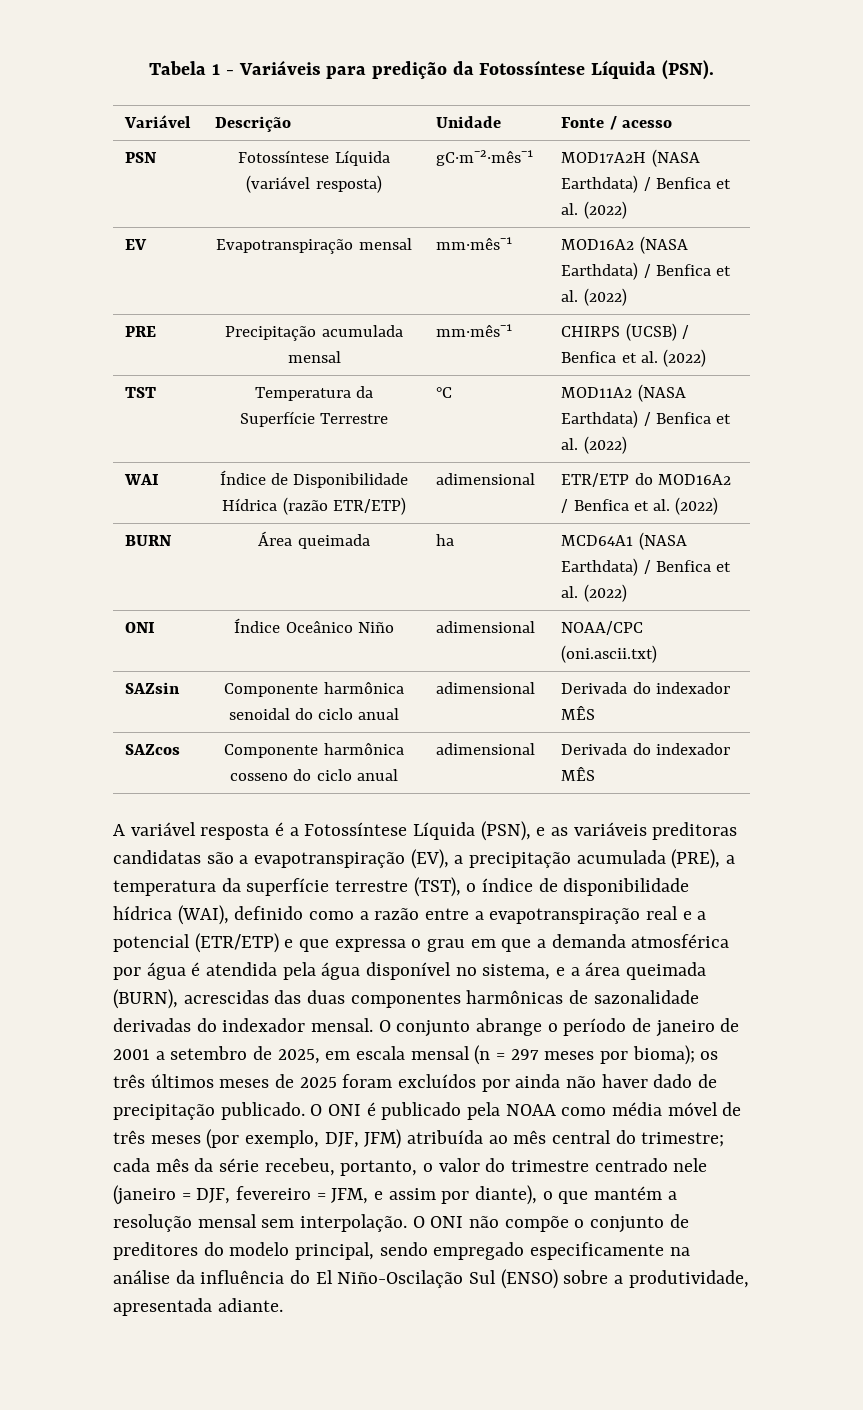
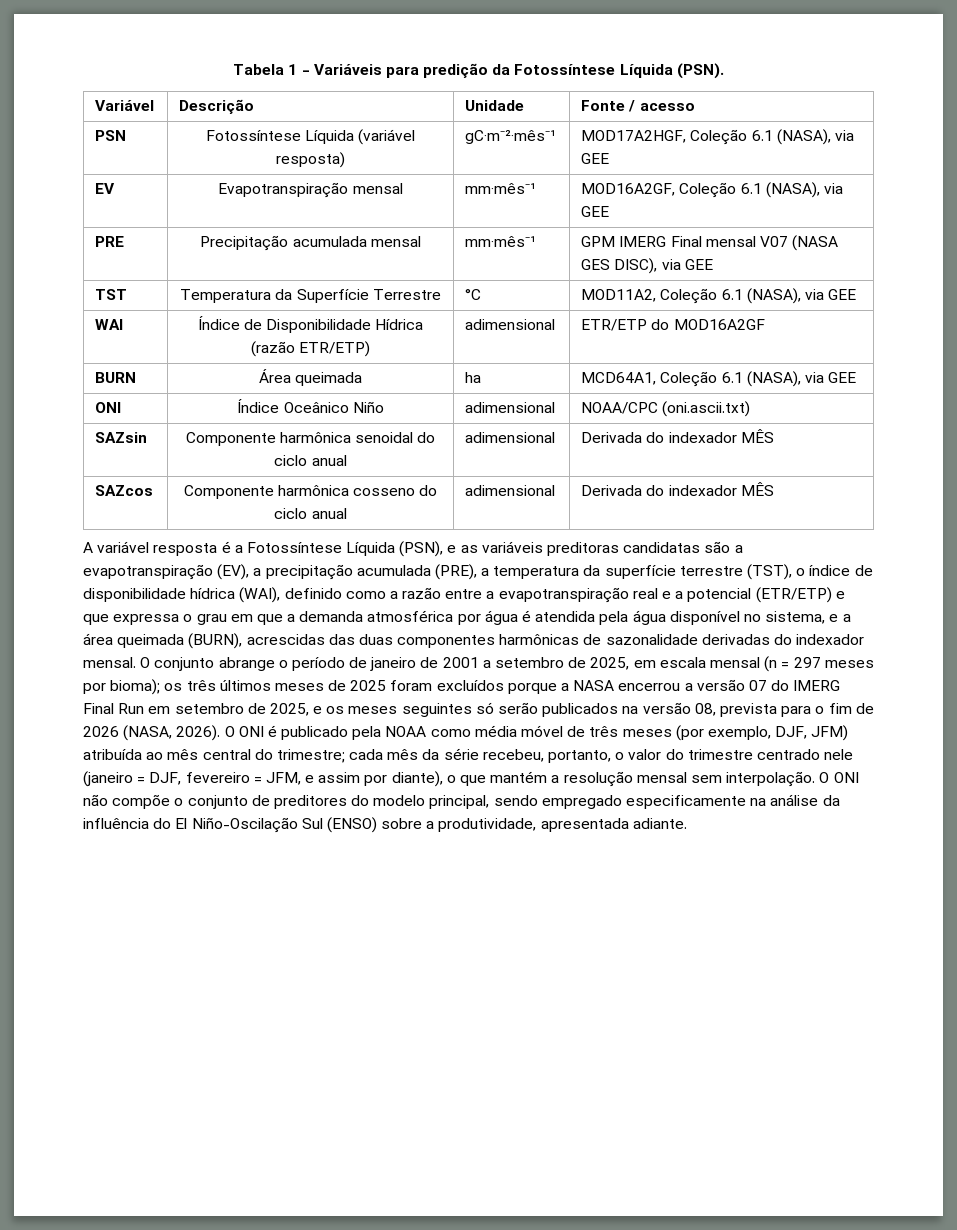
- PSN | Fotossíntese Líquida (variável resposta) | gC·m⁻²·mês⁻¹ | MOD17A2H (NASA Earthdata) / Benfica et al. (2022)
- EV | Evapotranspiração mensal | mm·mês⁻¹ | MOD16A2 (NASA Earthdata) / Benfica et al. (2022)
+ PSN | Fotossíntese Líquida (variável resposta) | gC·m⁻²·mês⁻¹ | MOD17A2HGF, Coleção 6.1 (NASA), via GEE
+ EV | Evapotranspiração mensal | mm·mês⁻¹ | MOD16A2GF, Coleção 6.1 (NASA), via GEE
- PRE | Precipitação acumulada mensal | mm·mês⁻¹ | CHIRPS (UCSB) / Benfica et al. (2022)
+ PRE | Precipitação acumulada mensal | mm·mês⁻¹ | GPM IMERG Final mensal V07 (NASA GES DISC), via GEE
- TST | Temperatura da Superfície Terrestre | °C | MOD11A2 (NASA Earthdata) / Benfica et al. (2022)
+ TST | Temperatura da Superfície Terrestre | °C | MOD11A2, Coleção 6.1 (NASA), via GEE
- WAI | Índice de Disponibilidade Hídrica (razão ETR/ETP) | adimensional | ETR/ETP do MOD16A2 / Benfica et al. (2022)
- BURN | Área queimada | ha | MCD64A1 (NASA Earthdata) / Benfica et al. (2022)
+ WAI | Índice de Disponibilidade Hídrica (razão ETR/ETP) | adimensional | ETR/ETP do MOD16A2GF
+ BURN | Área queimada | ha | MCD64A1, Coleção 6.1 (NASA), via GEE
- O conjunto abrange o período de janeiro de 2001 a setembro de 2025, em escala mensal (n = 297 meses por bioma); os três últimos meses de 2025 foram excluídos por ainda não haver dado de precipitação publicado.
+ O conjunto abrange o período de janeiro de 2001 a setembro de 2025, em escala mensal (n = 297 meses por bioma); os três últimos meses de 2025 foram excluídos porque a NASA encerrou a versão 07 do IMERG Final Run em setembro de 2025, e os meses seguintes só serão publicados na versão 08, prevista para o fim de 2026 (NASA, 2026).

